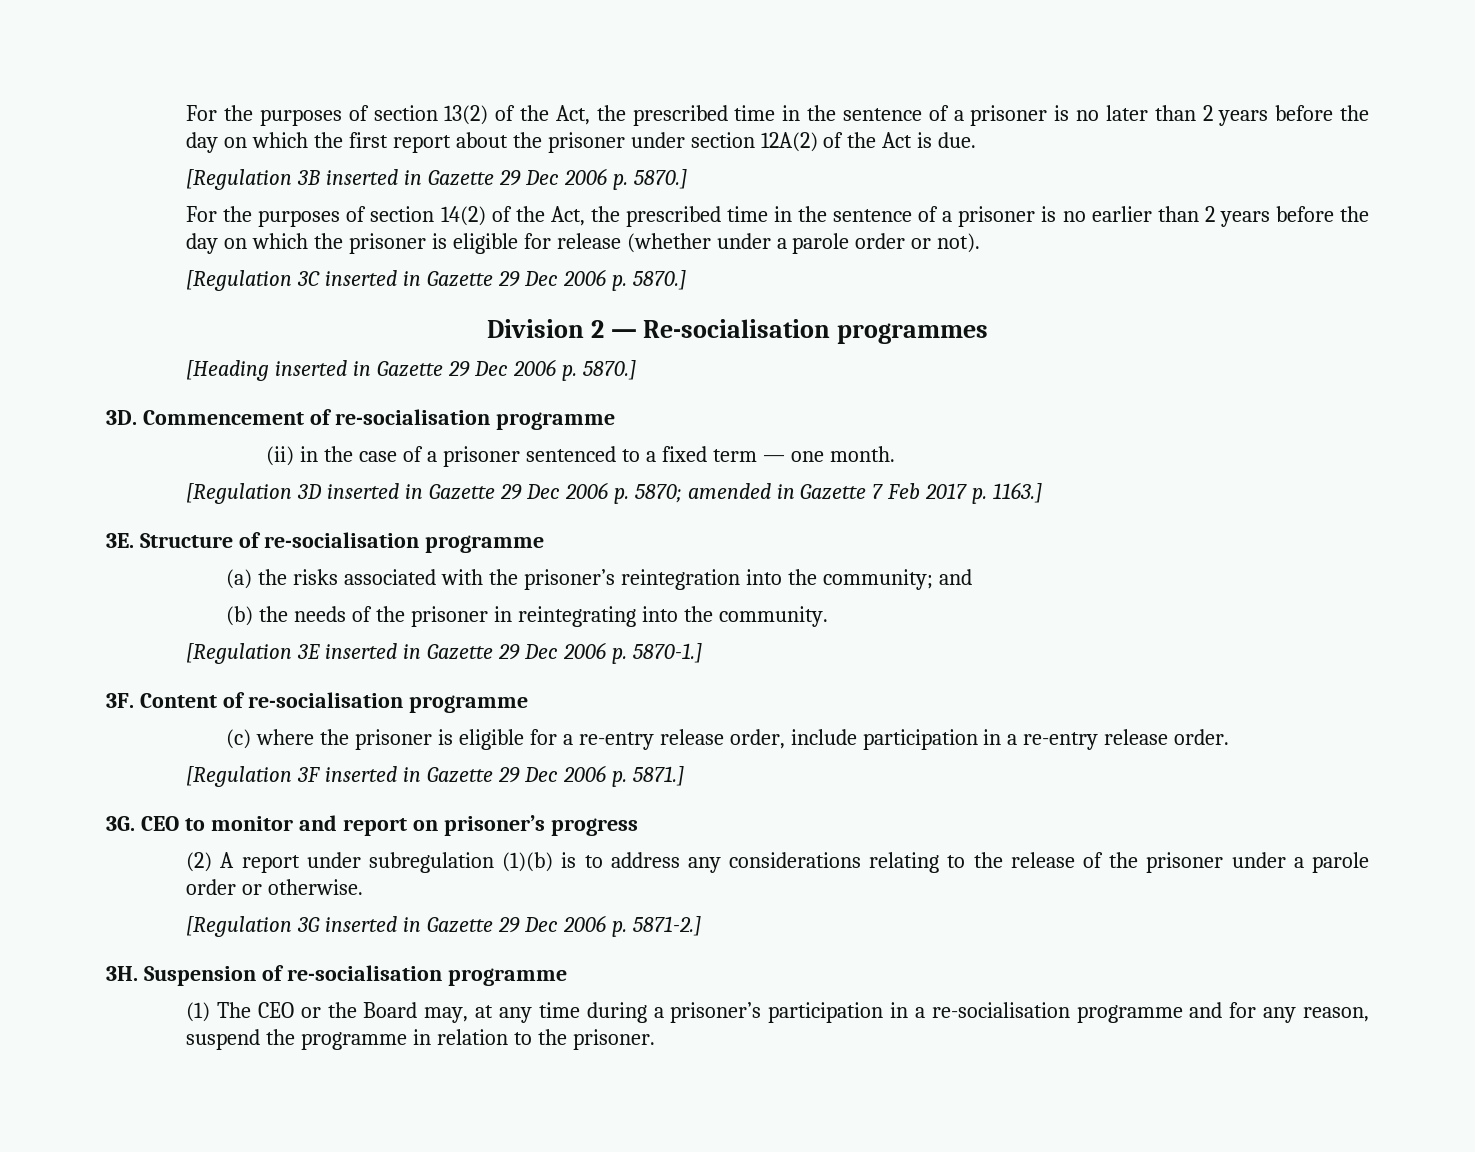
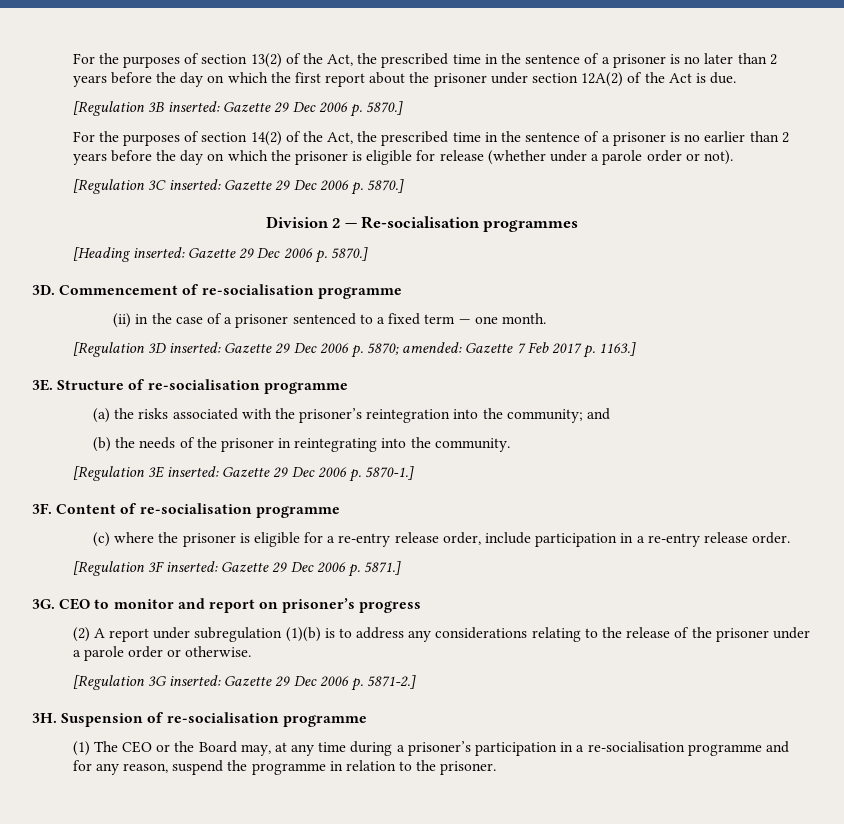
- [Regulation 3B inserted in Gazette 29 Dec 2006 p. 5870.]
+ [Regulation 3B inserted: Gazette 29 Dec 2006 p. 5870.]
- [Regulation 3C inserted in Gazette 29 Dec 2006 p. 5870.]
+ [Regulation 3C inserted: Gazette 29 Dec 2006 p. 5870.]
- [Heading inserted in Gazette 29 Dec 2006 p. 5870.]
+ [Heading inserted: Gazette 29 Dec 2006 p. 5870.]
- [Regulation 3D inserted in Gazette 29 Dec 2006 p. 5870; amended in Gazette 7 Feb 2017 p. 1163.]
+ [Regulation 3D inserted: Gazette 29 Dec 2006 p. 5870; amended: Gazette 7 Feb 2017 p. 1163.]
- [Regulation 3E inserted in Gazette 29 Dec 2006 p. 5870-1.]
+ [Regulation 3E inserted: Gazette 29 Dec 2006 p. 5870-1.]
- [Regulation 3F inserted in Gazette 29 Dec 2006 p. 5871.]
+ [Regulation 3F inserted: Gazette 29 Dec 2006 p. 5871.]
- [Regulation 3G inserted in Gazette 29 Dec 2006 p. 5871-2.]
+ [Regulation 3G inserted: Gazette 29 Dec 2006 p. 5871-2.]

